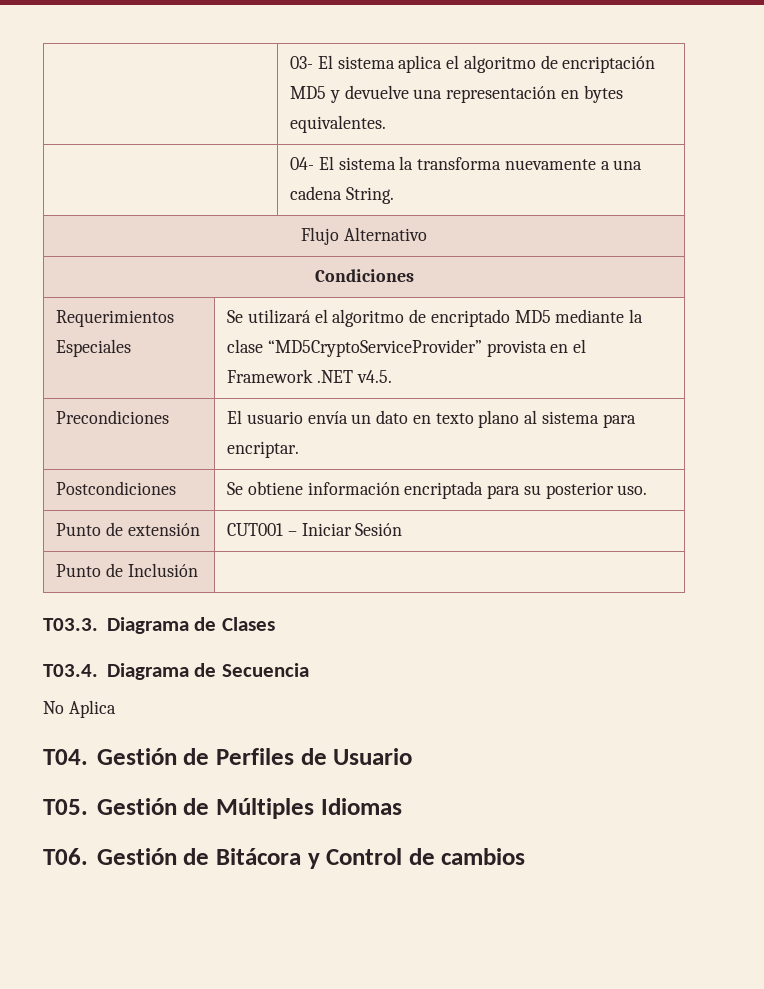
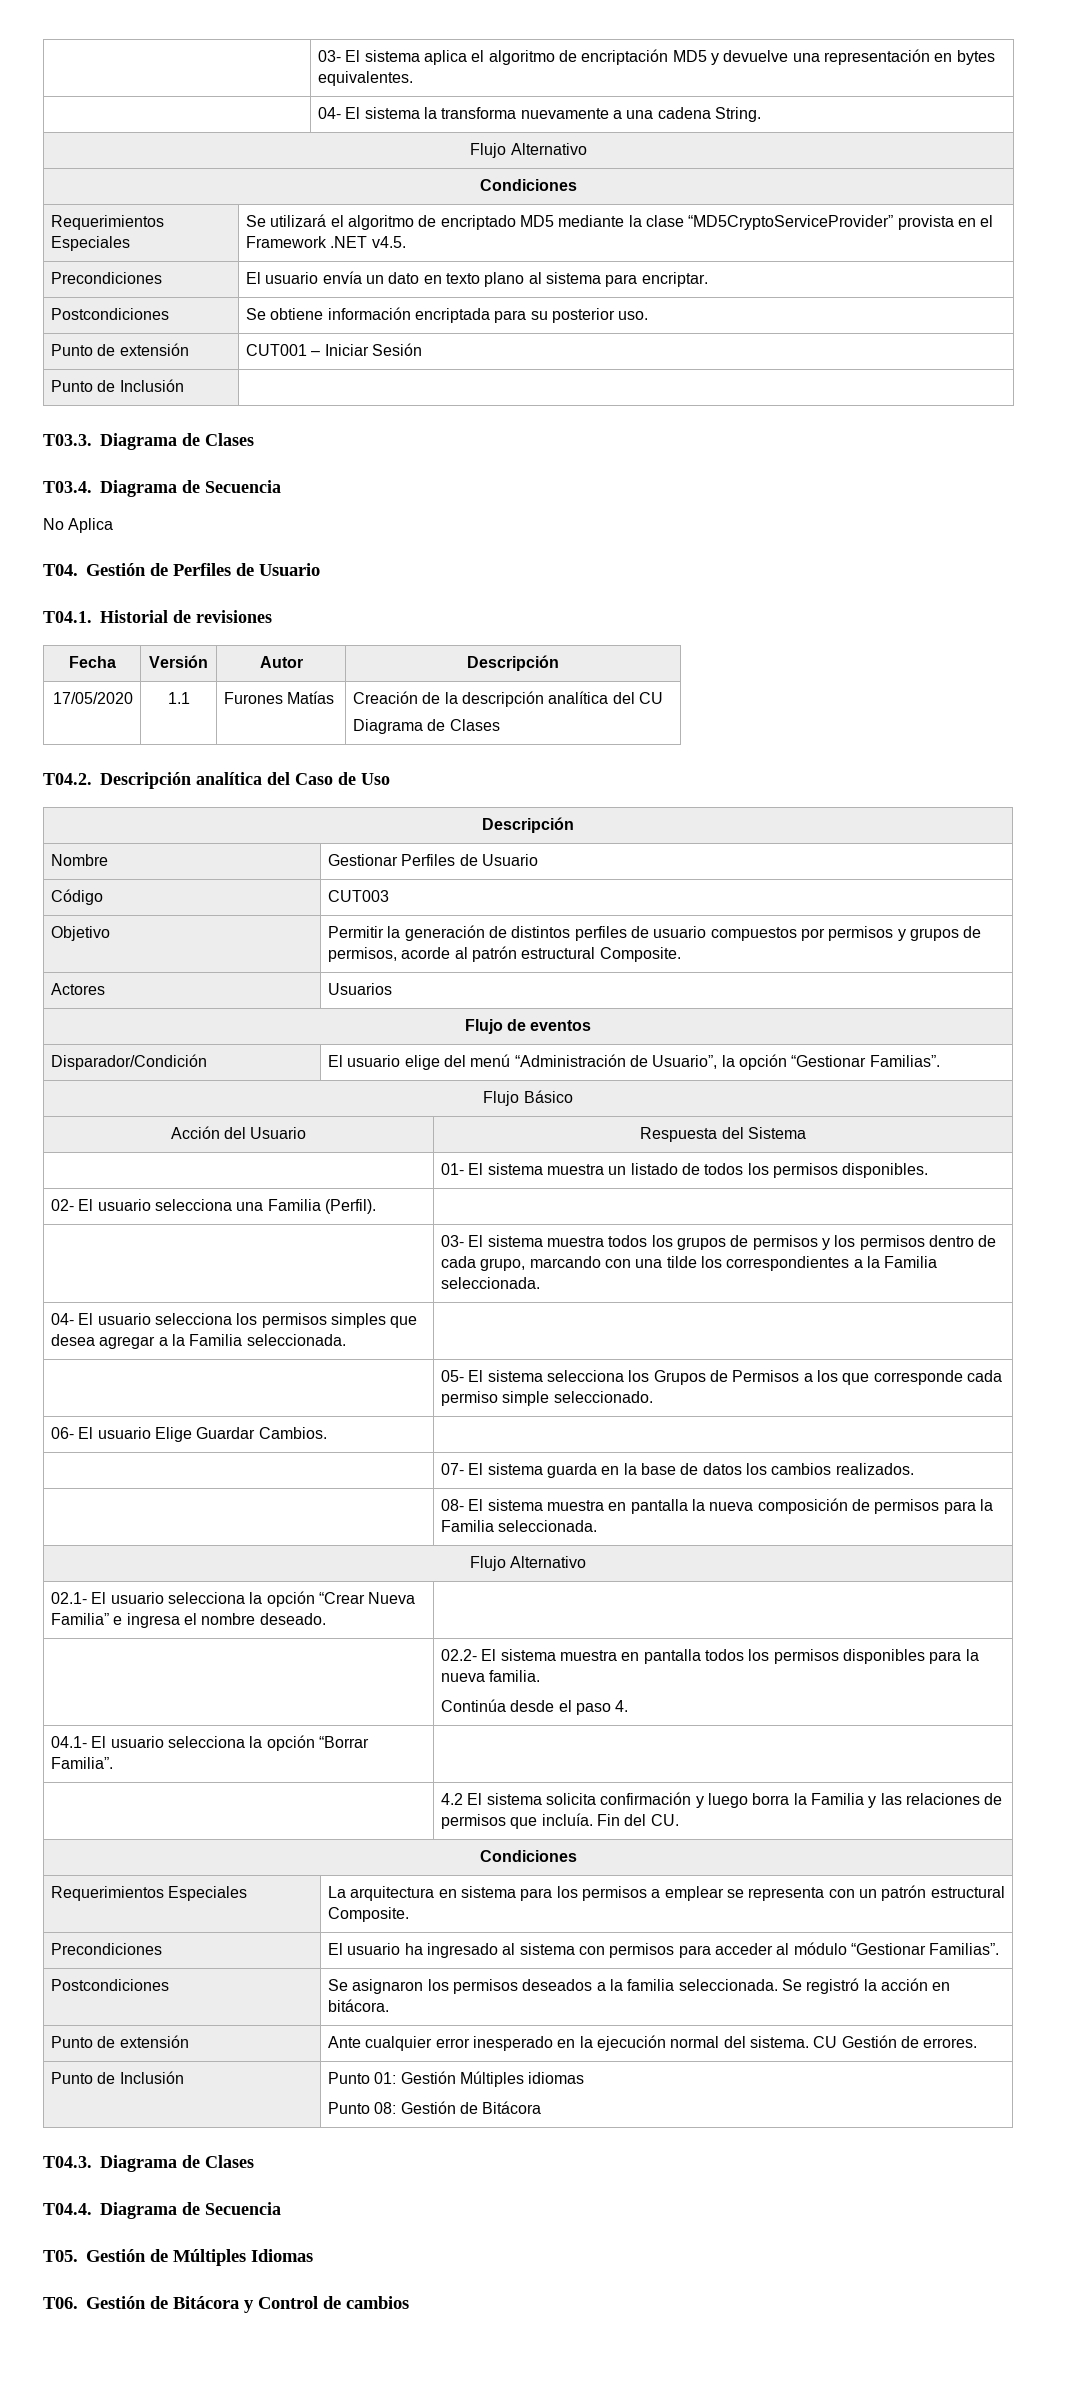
+ T04.1. Historial de revisiones
+ Fecha | Versión | Autor | Descripción
+ 17/05/2020 | 1.1 | Furones Matías | Creación de la descripción analítica del CU
+ Diagrama de Clases
+ T04.2. Descripción analítica del Caso de Uso
+ Descripción
+ Nombre | Gestionar Perfiles de Usuario
+ Código | CUT003
+ Objetivo | Permitir la generación de distintos perfiles de usuario compuestos por permisos y grupos de permisos, acorde al patrón estructural Composite.
+ Actores | Usuarios
+ Flujo de eventos
+ Disparador/Condición | El usuario elige del menú “Administración de Usuario”, la opción “Gestionar Familias”.
+ Flujo Básico
+ Acción del Usuario | Respuesta del Sistema
+ | 01- El sistema muestra un listado de todos los permisos disponibles.
+ 02- El usuario selecciona una Familia (Perfil). |
+ | 03- El sistema muestra todos los grupos de permisos y los permisos dentro de cada grupo, marcando con una tilde los correspondientes a la Familia seleccionada.
+ 04- El usuario selecciona los permisos simples que desea agregar a la Familia seleccionada. |
+ | 05- El sistema selecciona los Grupos de Permisos a los que corresponde cada permiso simple seleccionado.
+ 06- El usuario Elige Guardar Cambios. |
+ | 07- El sistema guarda en la base de datos los cambios realizados.
+ | 08- El sistema muestra en pantalla la nueva composición de permisos para la Familia seleccionada.
+ Flujo Alternativo
+ 02.1- El usuario selecciona la opción “Crear Nueva Familia” e ingresa el nombre deseado. |
+ | 02.2- El sistema muestra en pantalla todos los permisos disponibles para la nueva familia.
+ Continúa desde el paso 4.
+ 04.1- El usuario selecciona la opción “Borrar Familia”. |
+ | 4.2 El sistema solicita confirmación y luego borra la Familia y las relaciones de permisos que incluía. Fin del CU.
+ Condiciones
+ Requerimientos Especiales | La arquitectura en sistema para los permisos a emplear se representa con un patrón estructural Composite.
+ Precondiciones | El usuario ha ingresado al sistema con permisos para acceder al módulo “Gestionar Familias”.
+ Postcondiciones | Se asignaron los permisos deseados a la familia seleccionada. Se registró la acción en bitácora.
+ Punto de extensión | Ante cualquier error inesperado en la ejecución normal del sistema. CU Gestión de errores.
+ Punto de Inclusión | Punto 01: Gestión Múltiples idiomas
+ Punto 08: Gestión de Bitácora
+ T04.3. Diagrama de Clases
+ T04.4. Diagrama de Secuencia

